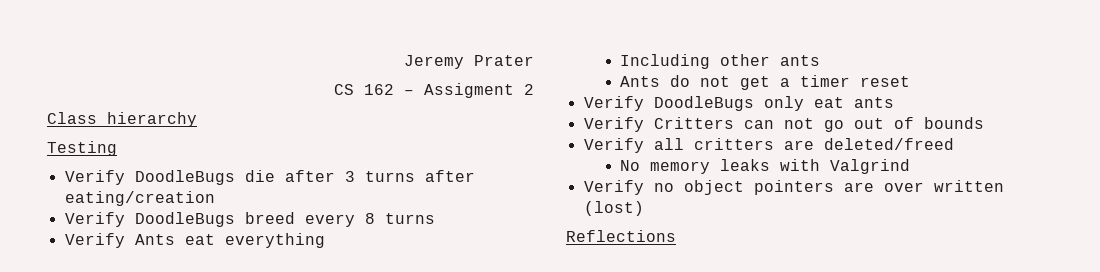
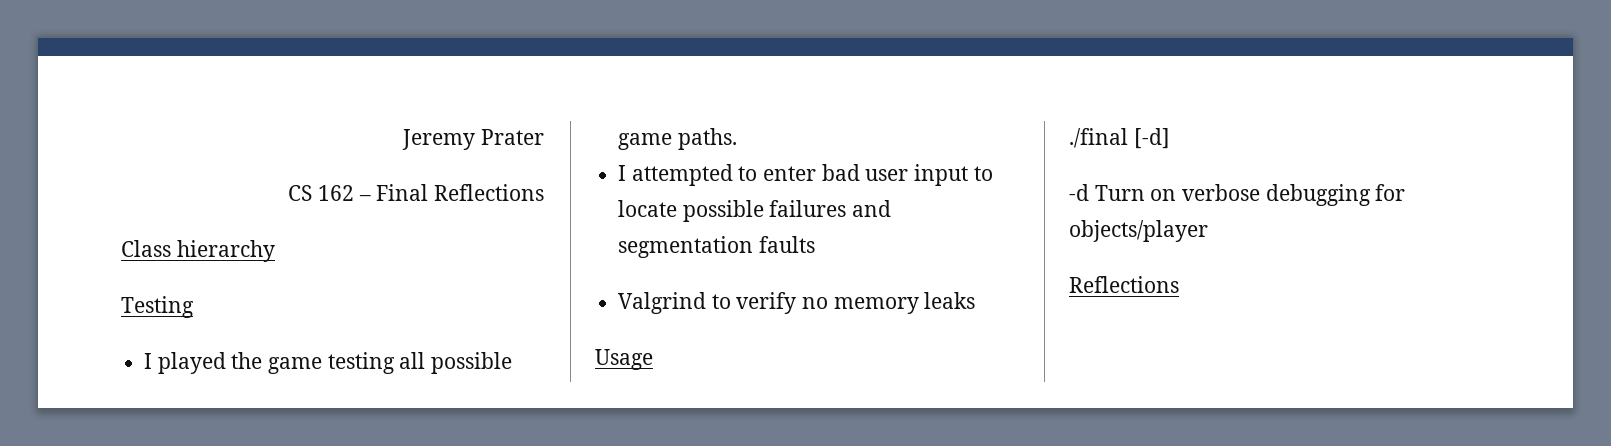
- CS 162 – Assigment 2
+ CS 162 – Final Reflections
- Verify DoodleBugs die after 3 turns after eating/creation
- Verify DoodleBugs breed every 8 turns
- Verify Ants eat everything
- Including other ants
- Ants do not get a timer reset
- Verify DoodleBugs only eat ants
- Verify Critters can not go out of bounds
- Verify all critters are deleted/freed
- No memory leaks with Valgrind
- Verify no object pointers are over written (lost)
+ I played the game testing all possible game paths.
+ I attempted to enter bad user input to locate possible failures and segmentation faults
+ Valgrind to verify no memory leaks
+ Usage
+ ./final [-d]
+ -d Turn on verbose debugging for objects/player

